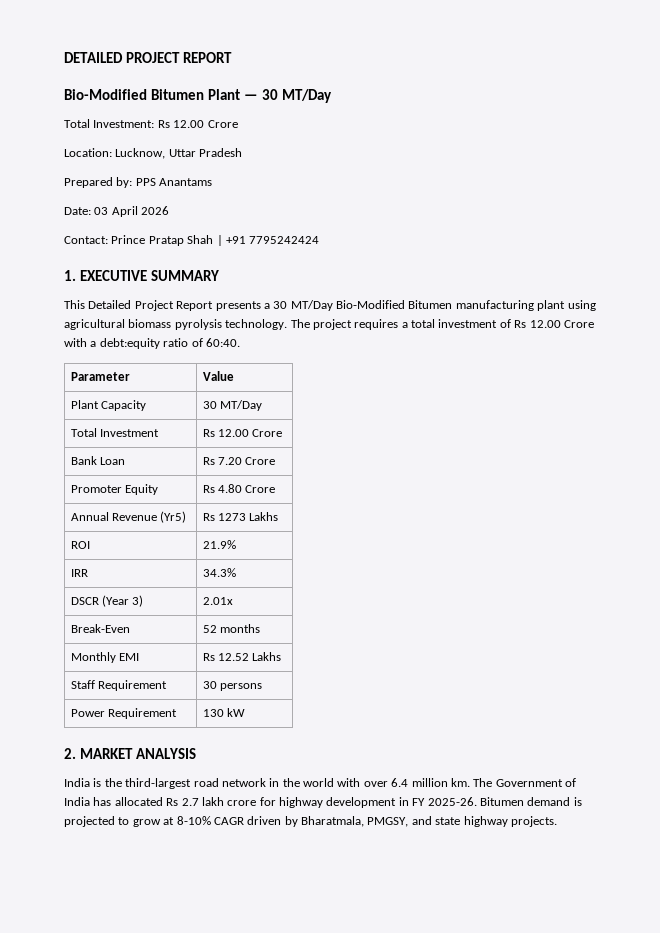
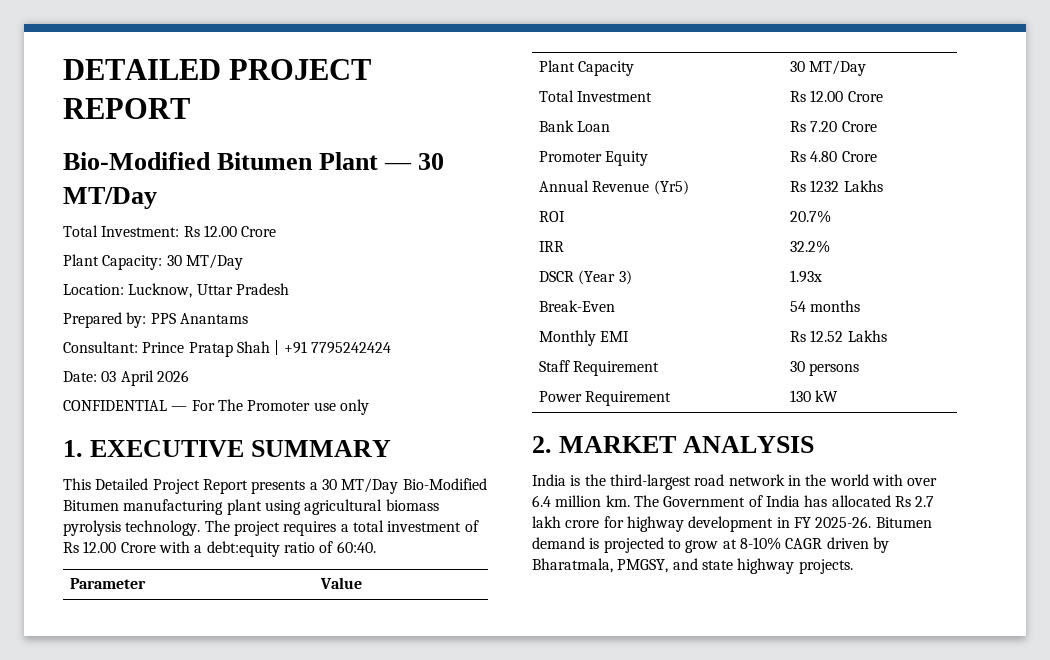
+ Plant Capacity: 30 MT/Day
- Date: 03 April 2026
- Contact: Prince Pratap Shah | +91 7795242424
+ Consultant: Prince Pratap Shah | +91 7795242424
+ Date: 03 April 2026
+ CONFIDENTIAL — For The Promoter use only
- Annual Revenue (Yr5) | Rs 1273 Lakhs
+ Annual Revenue (Yr5) | Rs 1232 Lakhs
- ROI | 21.9%
+ ROI | 20.7%
- IRR | 34.3%
+ IRR | 32.2%
- DSCR (Year 3) | 2.01x
+ DSCR (Year 3) | 1.93x
- Break-Even | 52 months
+ Break-Even | 54 months

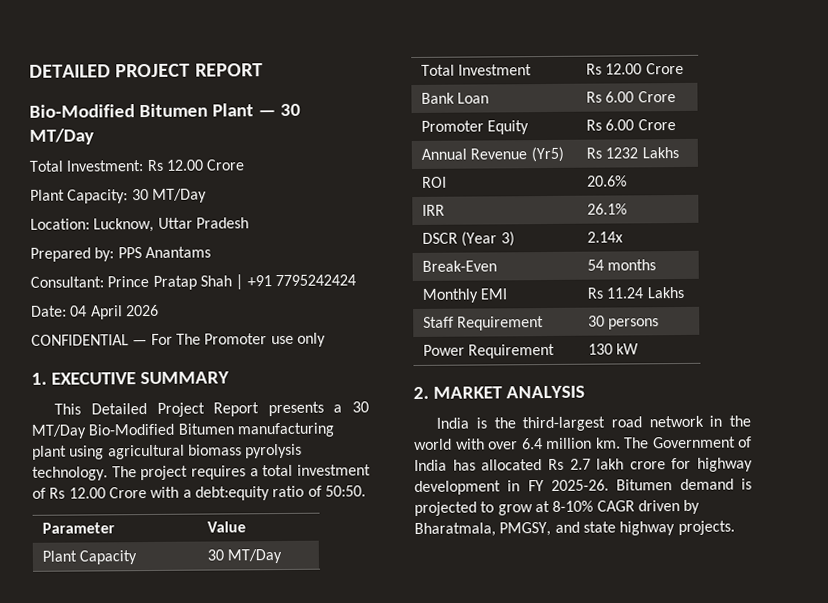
- Date: 03 April 2026
+ Date: 04 April 2026
- The project requires a total investment of Rs 12.00 Crore with a debt:equity ratio of 60:40.
+ The project requires a total investment of Rs 12.00 Crore with a debt:equity ratio of 50:50.
- Bank Loan | Rs 7.20 Crore
+ Bank Loan | Rs 6.00 Crore
- Promoter Equity | Rs 4.80 Crore
+ Promoter Equity | Rs 6.00 Crore
- ROI | 20.7%
+ ROI | 20.6%
- IRR | 32.2%
+ IRR | 26.1%
- DSCR (Year 3) | 1.93x
+ DSCR (Year 3) | 2.14x
- Monthly EMI | Rs 12.52 Lakhs
+ Monthly EMI | Rs 11.24 Lakhs

